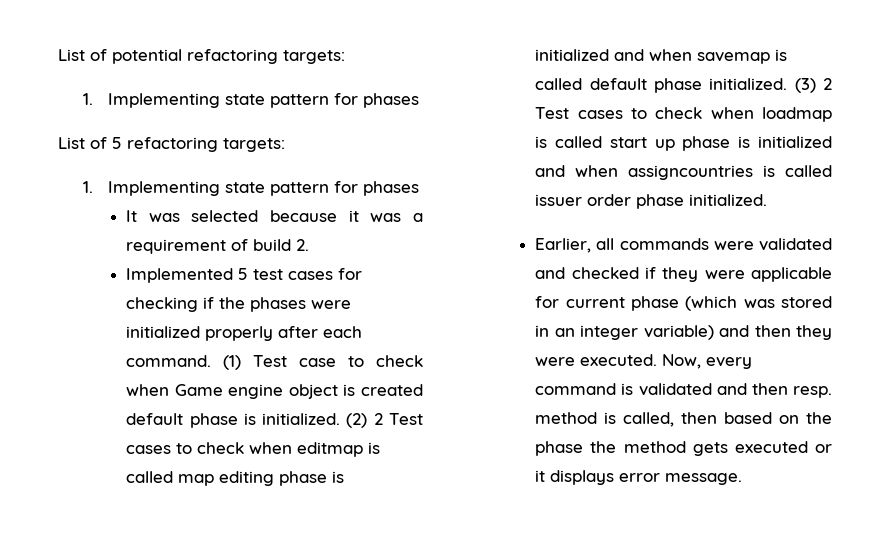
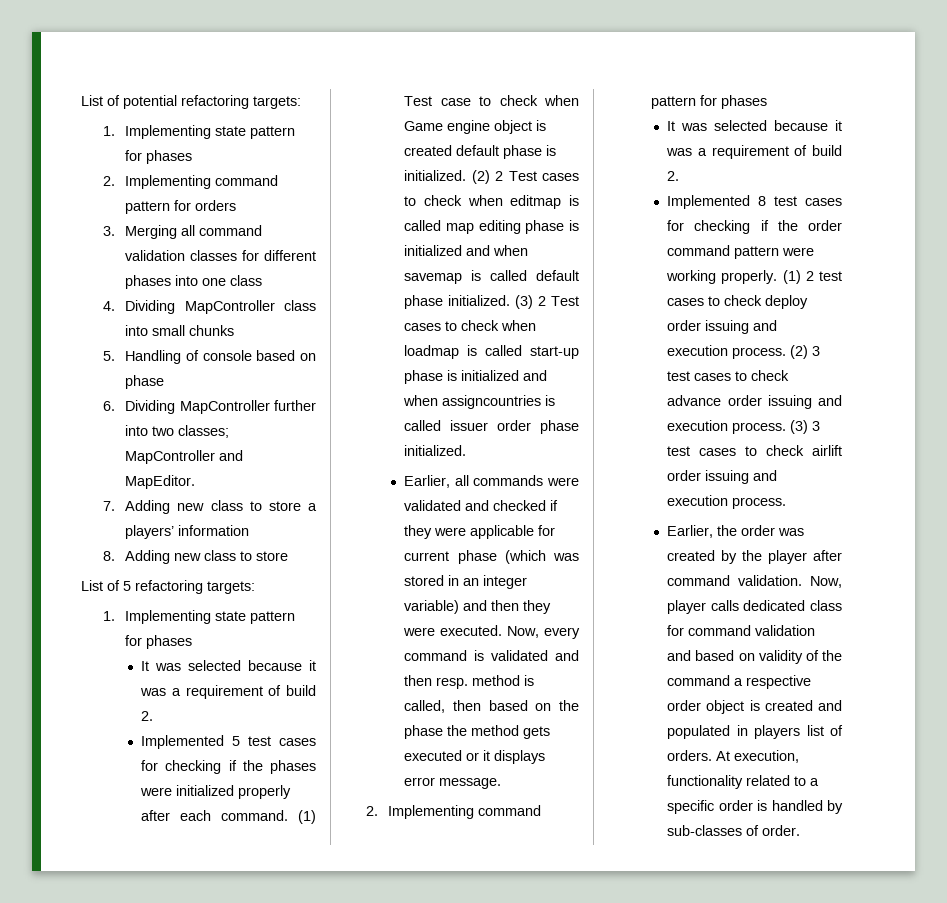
+ 2. Implementing command pattern for orders
+ 3. Merging all command validation classes for different phases into one class
+ 4. Dividing MapController class into small chunks
+ 5. Handling of console based on phase
+ 6. Dividing MapController further into two classes; MapController and MapEditor.
+ 7. Adding new class to store a players’ information
+ 8. Adding new class to store
- (3) 2 Test cases to check when loadmap is called start up phase is initialized and when assigncountries is called issuer order phase initialized.
+ (3) 2 Test cases to check when loadmap is called start-up phase is initialized and when assigncountries is called issuer order phase initialized.
+ 2. Implementing command pattern for phases
+ It was selected because it was a requirement of build 2.
+ Implemented 8 test cases for checking if the order command pattern were working properly. (1) 2 test cases to check deploy order issuing and execution process. (2) 3 test cases to check advance order issuing and execution process. (3) 3 test cases to check airlift order issuing and execution process.
+ Earlier, the order was created by the player after command validation. Now, player calls dedicated class for command validation and based on validity of the command a respective order object is created and populated in players list of orders. At execution, functionality related to a specific order is handled by sub-classes of order.

